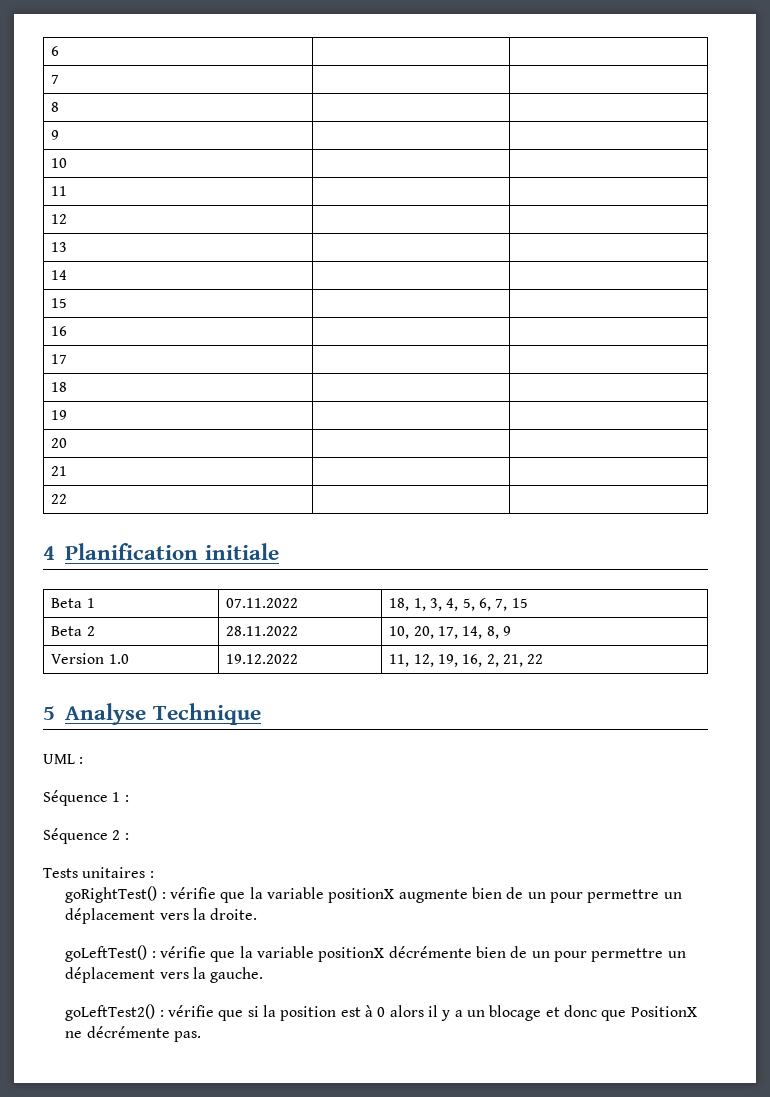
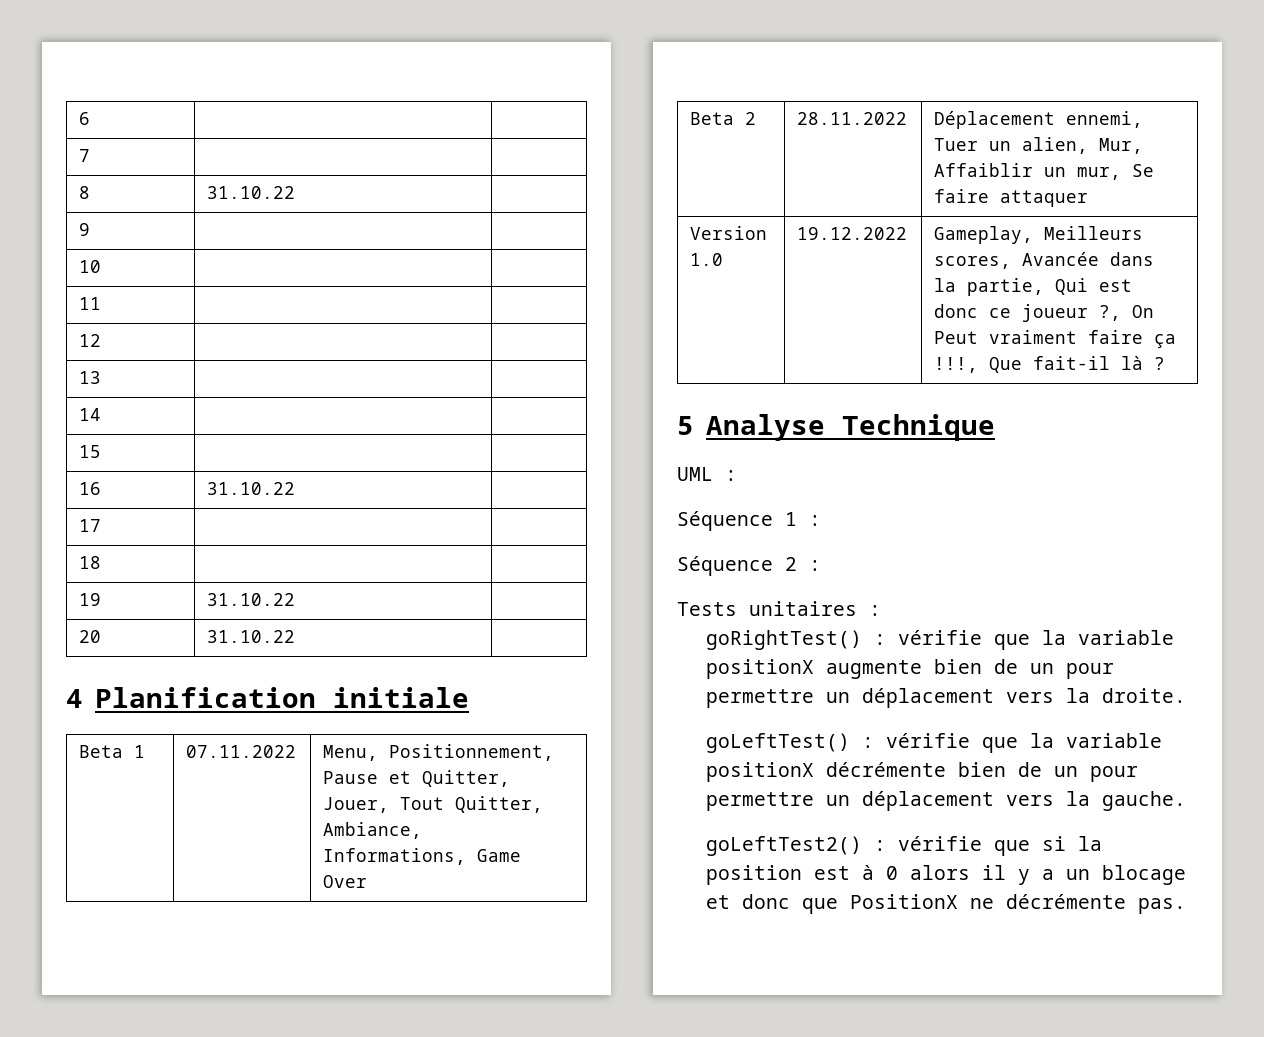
- 8 | |
+ 8 | 31.10.22 |
- 16 | |
+ 16 | 31.10.22 |
- 19 | |
+ 19 | 31.10.22 |
- 20 | |
- 21 | |
- 22 | |
+ 20 | 31.10.22 |
- Beta 1 | 07.11.2022 | 18, 1, 3, 4, 5, 6, 7, 15
- Beta 2 | 28.11.2022 | 10, 20, 17, 14, 8, 9
- Version 1.0 | 19.12.2022 | 11, 12, 19, 16, 2, 21, 22
+ Beta 1 | 07.11.2022 | Menu, Positionnement, Pause et Quitter, Jouer, Tout Quitter, Ambiance, Informations, Game Over
+ Beta 2 | 28.11.2022 | Déplacement ennemi, Tuer un alien, Mur, Affaiblir un mur, Se faire attaquer
+ Version 1.0 | 19.12.2022 | Gameplay, Meilleurs scores, Avancée dans la partie, Qui est donc ce joueur ?, On Peut vraiment faire ça !!!, Que fait-il là ?

